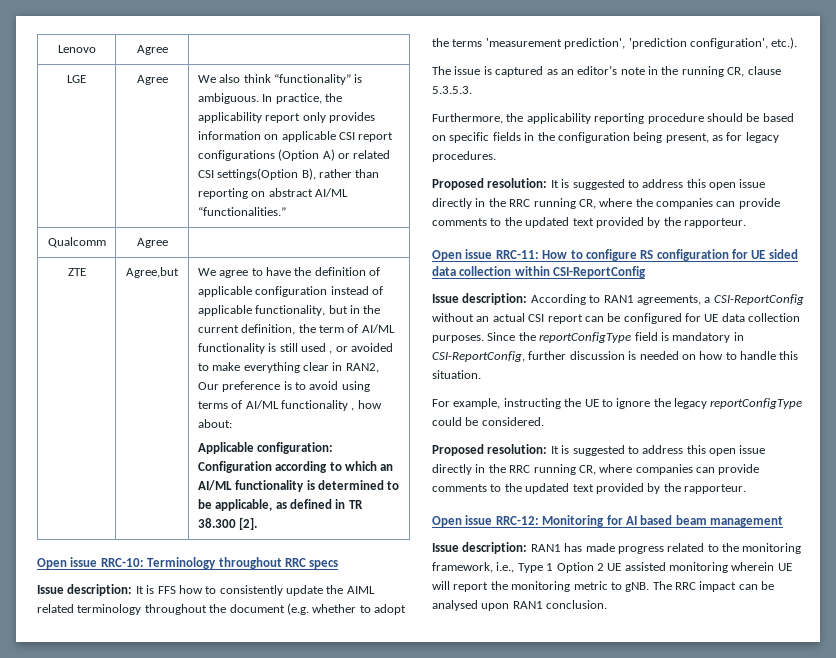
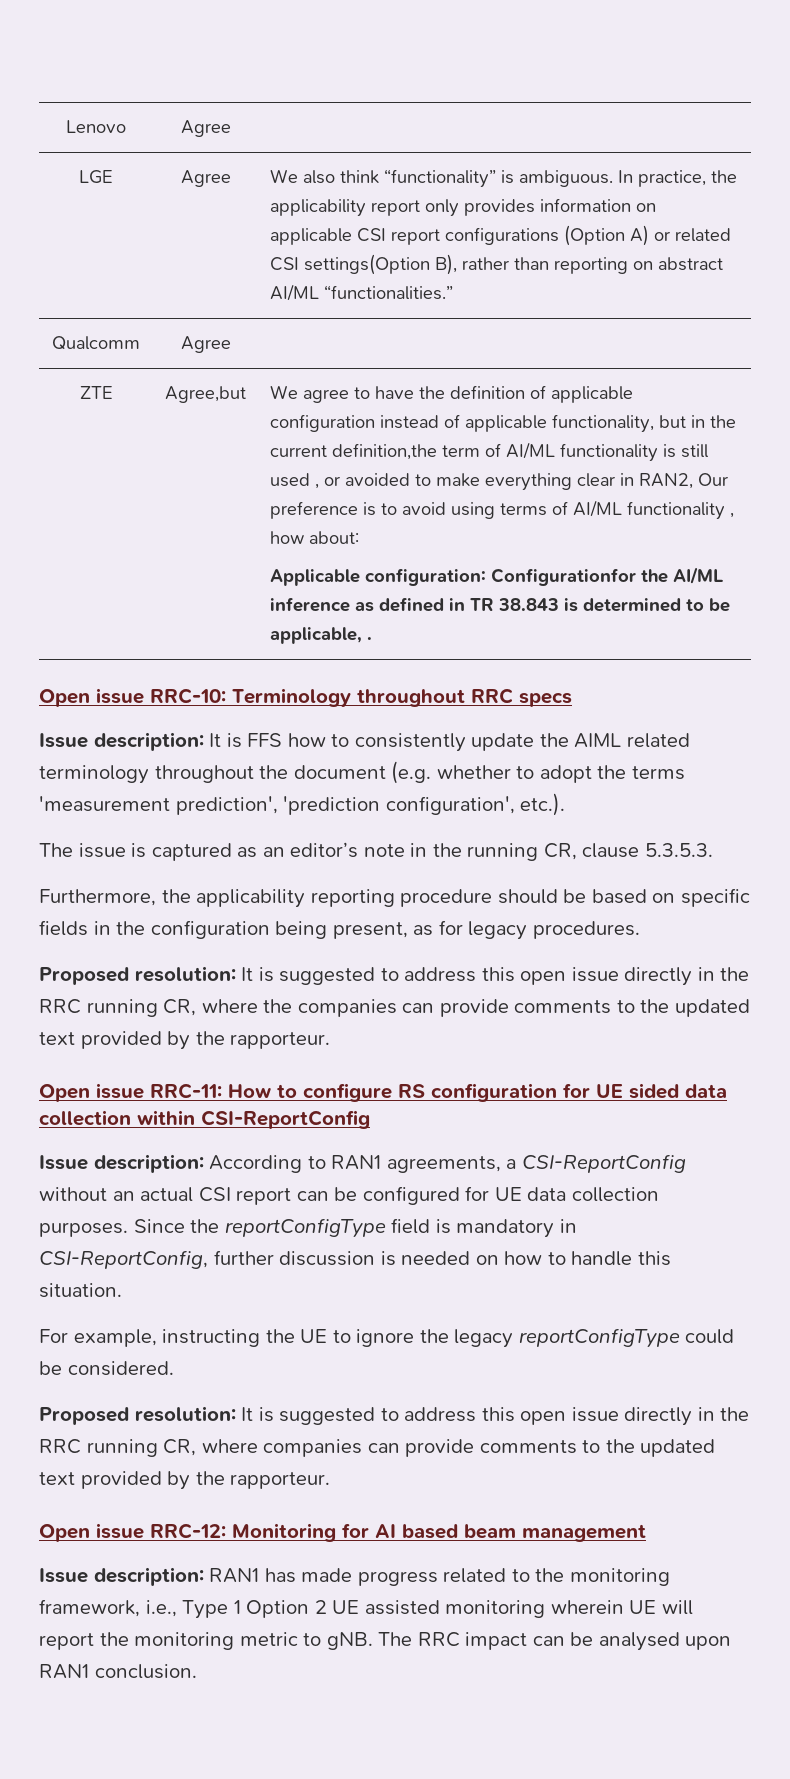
- We agree to have the definition of applicable configuration instead of applicable functionality, but in the current definition, the term of AI/ML functionality is still used , or avoided to make everything clear in RAN2, Our preference is to avoid using terms of AI/ML functionality , how about:
+ We agree to have the definition of applicable configuration instead of applicable functionality, but in the current definition,the term of AI/ML functionality is still used , or avoided to make everything clear in RAN2, Our preference is to avoid using terms of AI/ML functionality , how about:
- Applicable configuration: Configuration according to which an AI/ML functionality is determined to be applicable, as defined in TR 38.300 [2].
+ Applicable configuration: Configurationfor the AI/ML inference as defined in TR 38.843 is determined to be applicable, .

